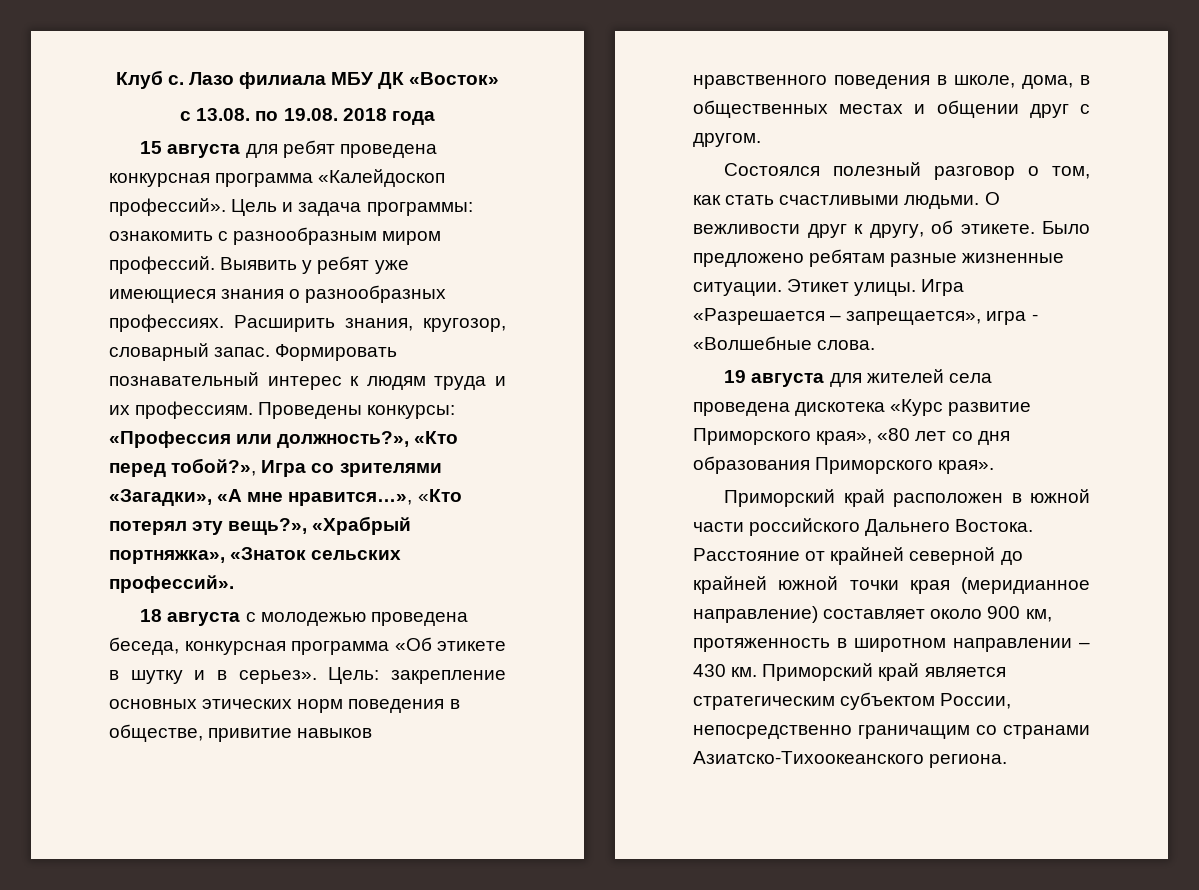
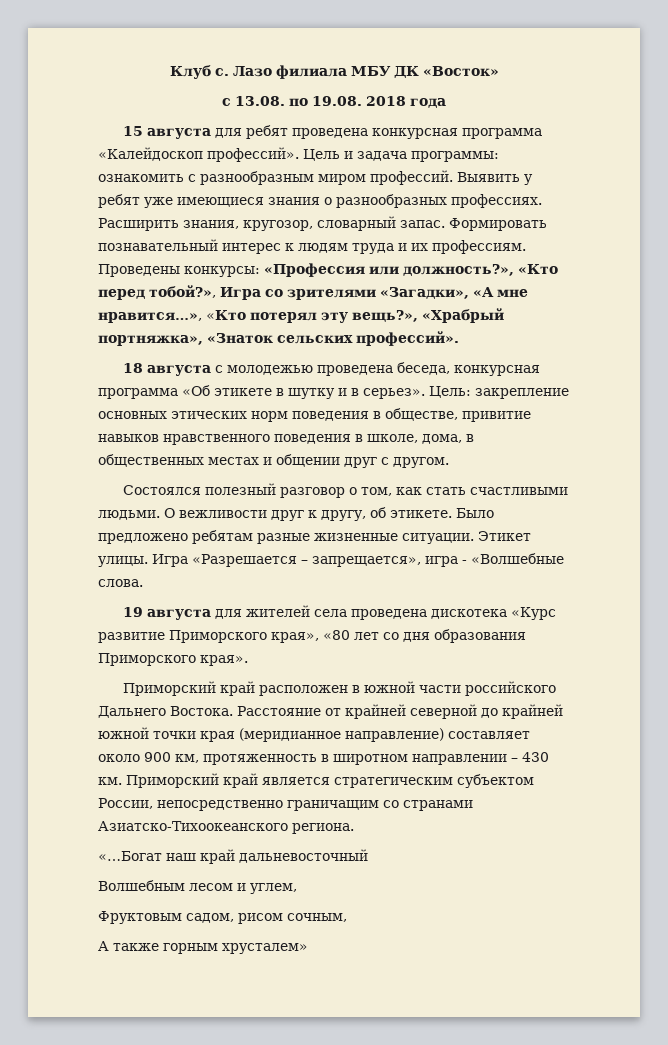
+ «…Богат наш край дальневосточный
+ Волшебным лесом и углем,
+ Фруктовым садом, рисом сочным,
+ А также горным хрусталем»

